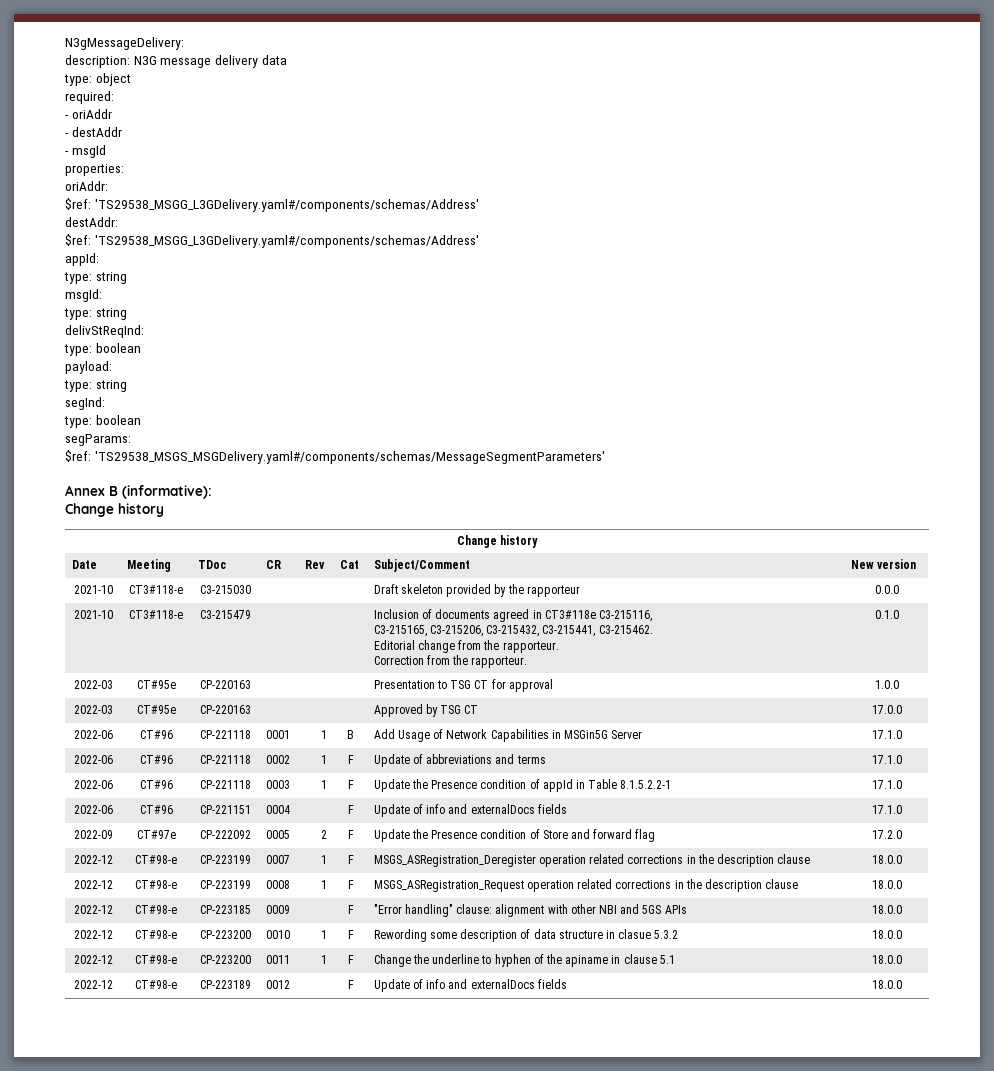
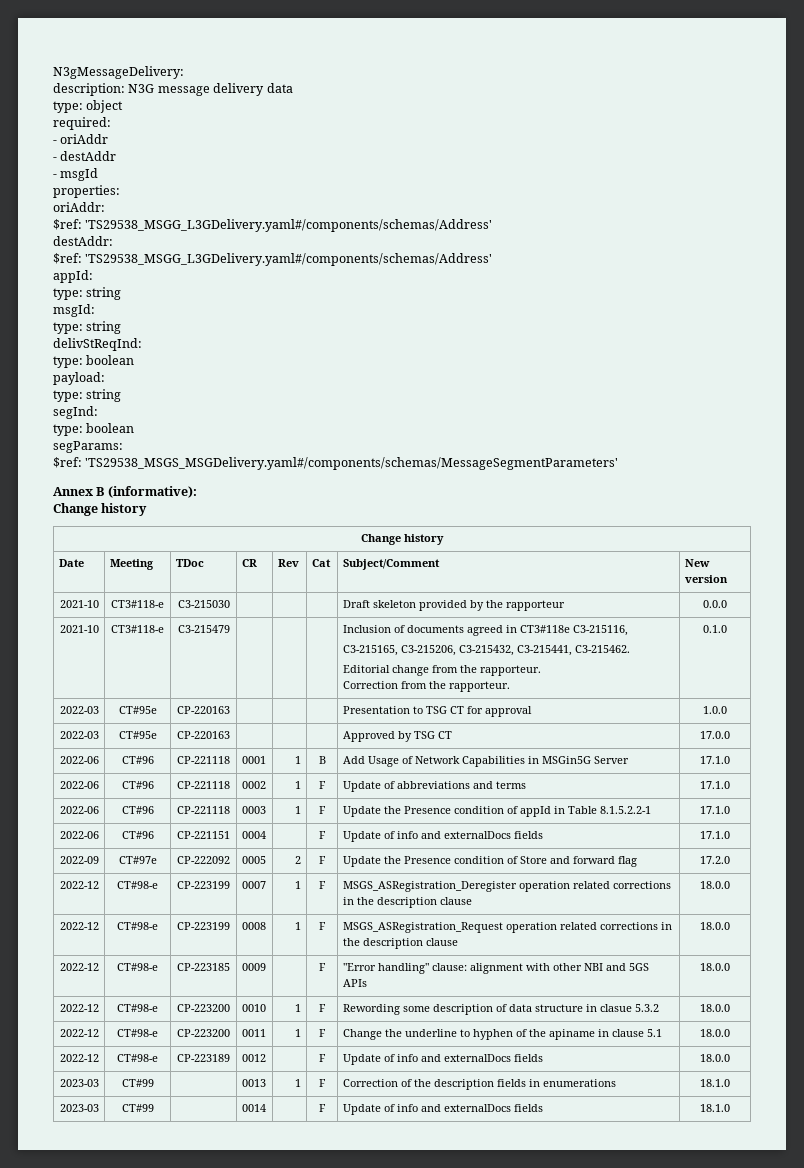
+ 2023-03 | CT#99 | | 0013 | 1 | F | Correction of the description fields in enumerations | 18.1.0
+ 2023-03 | CT#99 | | 0014 | | F | Update of info and externalDocs fields | 18.1.0

